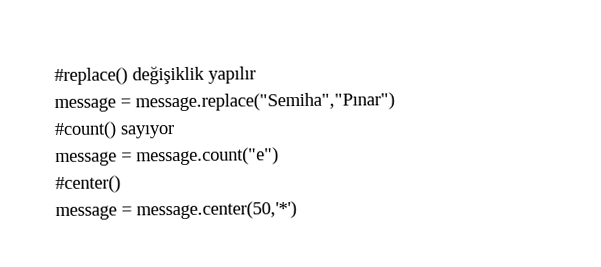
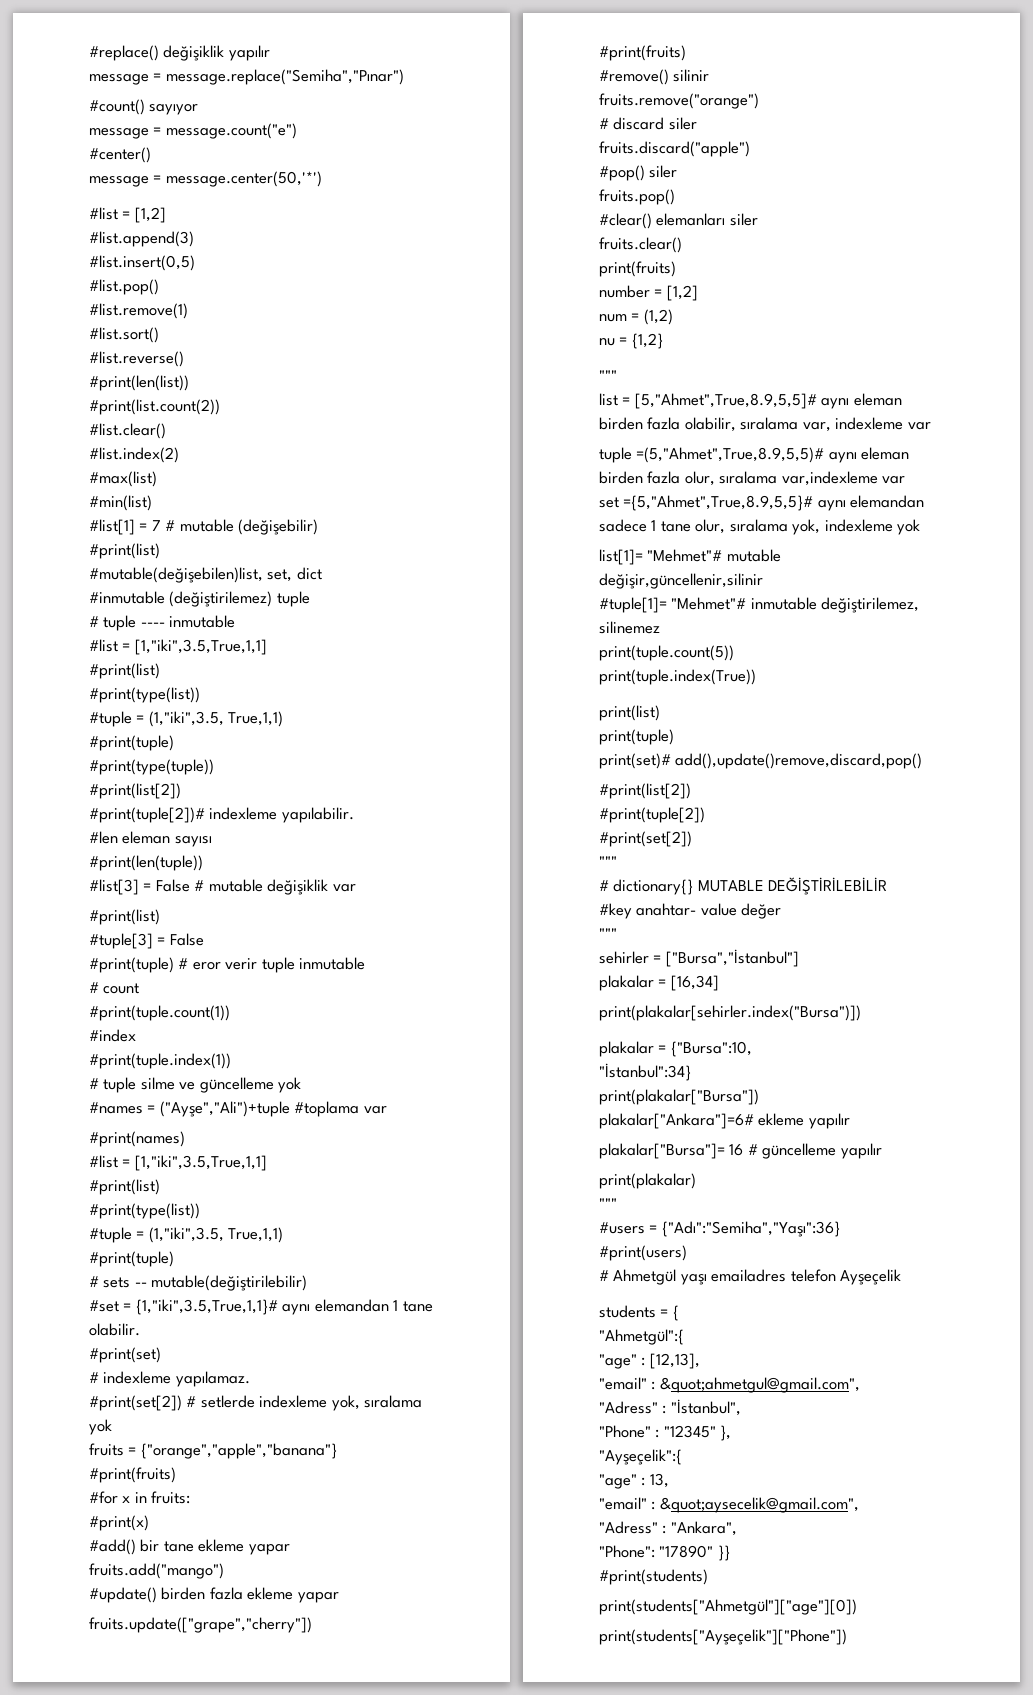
+ #list = [1,2]
+ #list.append(3)
+ #list.insert(0,5)
+ #list.pop()
+ #list.remove(1)
+ #list.sort()
+ #list.reverse()
+ #print(len(list))
+ #print(list.count(2))
+ #list.clear()
+ #list.index(2)
+ #max(list)
+ #min(list)
+ #list[1] = 7 # mutable (değişebilir)
+ #print(list)
+ #mutable(değişebilen)list, set, dict
+ #inmutable (değiştirilemez) tuple
+ # tuple ---- inmutable
+ #list = [1,"iki",3.5,True,1,1]
+ #print(list)
+ #print(type(list))
+ #tuple = (1,"iki",3.5, True,1,1)
+ #print(tuple)
+ #print(type(tuple))
+ #print(list[2])
+ #print(tuple[2])# indexleme yapılabilir.
+ #len eleman sayısı
+ #print(len(tuple))
+ #list[3] = False # mutable değişiklik var
+ #print(list)
+ #tuple[3] = False
+ #print(tuple) # eror verir tuple inmutable
+ # count
+ #print(tuple.count(1))
+ #index
+ #print(tuple.index(1))
+ # tuple silme ve güncelleme yok
+ #names = ("Ayşe","Ali")+tuple #toplama var
+ #print(names)
+ #list = [1,"iki",3.5,True,1,1]
+ #print(list)
+ #print(type(list))
+ #tuple = (1,"iki",3.5, True,1,1)
+ #print(tuple)
+ # sets -- mutable(değiştirilebilir)
+ #set = {1,"iki",3.5,True,1,1}# aynı elemandan 1 tane olabilir.
+ #print(set)
+ # indexleme yapılamaz.
+ #print(set[2]) # setlerde indexleme yok, sıralama yok
+ fruits = {"orange","apple","banana"}
+ #print(fruits)
+ #for x in fruits:
+ #print(x)
+ #add() bir tane ekleme yapar
+ fruits.add("mango")
+ #update() birden fazla ekleme yapar
+ fruits.update(["grape","cherry"])
+ #print(fruits)
+ #remove() silinir
+ fruits.remove("orange")
+ # discard siler
+ fruits.discard("apple")
+ #pop() siler
+ fruits.pop()
+ #clear() elemanları siler
+ fruits.clear()
+ print(fruits)
+ number = [1,2]
+ num = (1,2)
+ nu = {1,2}
+ """
+ list = [5,"Ahmet",True,8.9,5,5]# aynı eleman birden fazla olabilir, sıralama var, indexleme var
+ tuple =(5,"Ahmet",True,8.9,5,5)# aynı eleman birden fazla olur, sıralama var,indexleme var
+ set ={5,"Ahmet",True,8.9,5,5}# aynı elemandan sadece 1 tane olur, sıralama yok, indexleme yok
+ list[1]= "Mehmet"# mutable değişir,güncellenir,silinir
+ #tuple[1]= "Mehmet"# inmutable değiştirilemez, silinemez
+ print(tuple.count(5))
+ print(tuple.index(True))
+ print(list)
+ print(tuple)
+ print(set)# add(),update()remove,discard,pop()
+ #print(list[2])
+ #print(tuple[2])
+ #print(set[2])
+ """
+ # dictionary{} MUTABLE DEĞİŞTİRİLEBİLİR
+ #key anahtar- value değer
+ """
+ sehirler = ["Bursa","İstanbul"]
+ plakalar = [16,34]
+ print(plakalar[sehirler.index("Bursa")])
+ plakalar = {"Bursa":10,
+ "İstanbul":34}
+ print(plakalar["Bursa"])
+ plakalar["Ankara"]=6# ekleme yapılır
+ plakalar["Bursa"]= 16 # güncelleme yapılır
+ print(plakalar)
+ """
+ #users = {"Adı":"Semiha","Yaşı":36}
+ #print(users)
+ # Ahmetgül yaşı emailadres telefon Ayşeçelik
+ students = {
+ "Ahmetgül":{
+ "age" : [12,13],
+ "email" : &quot;ahmetgul@gmail.com",
+ "Adress" : "İstanbul",
+ "Phone" : "12345" },
+ "Ayşeçelik":{
+ "age" : 13,
+ "email" : &quot;aysecelik@gmail.com",
+ "Adress" : "Ankara",
+ "Phone": "17890" }}
+ #print(students)
+ print(students["Ahmetgül"]["age"][0])
+ print(students["Ayşeçelik"]["Phone"])

